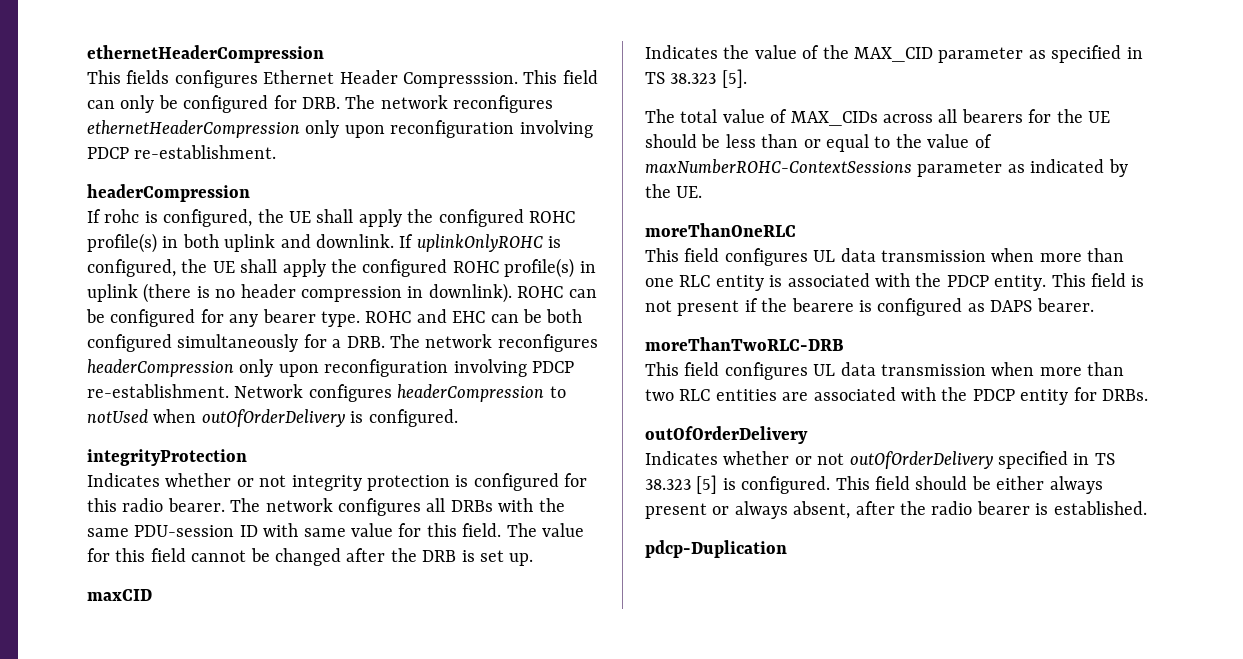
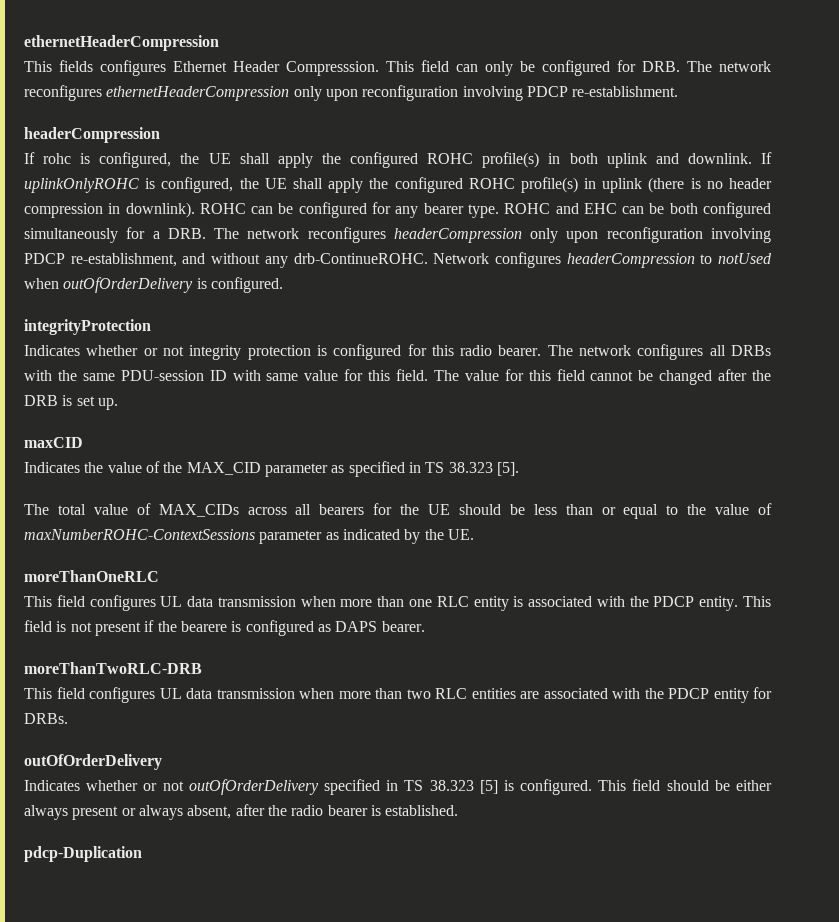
- ROHC and EHC can be both configured simultaneously for a DRB. The network reconfigures headerCompression only upon reconfiguration involving PDCP re-establishment.
+ ROHC and EHC can be both configured simultaneously for a DRB. The network reconfigures headerCompression only upon reconfiguration involving PDCP re-establishment, and without any drb-ContinueROHC.

